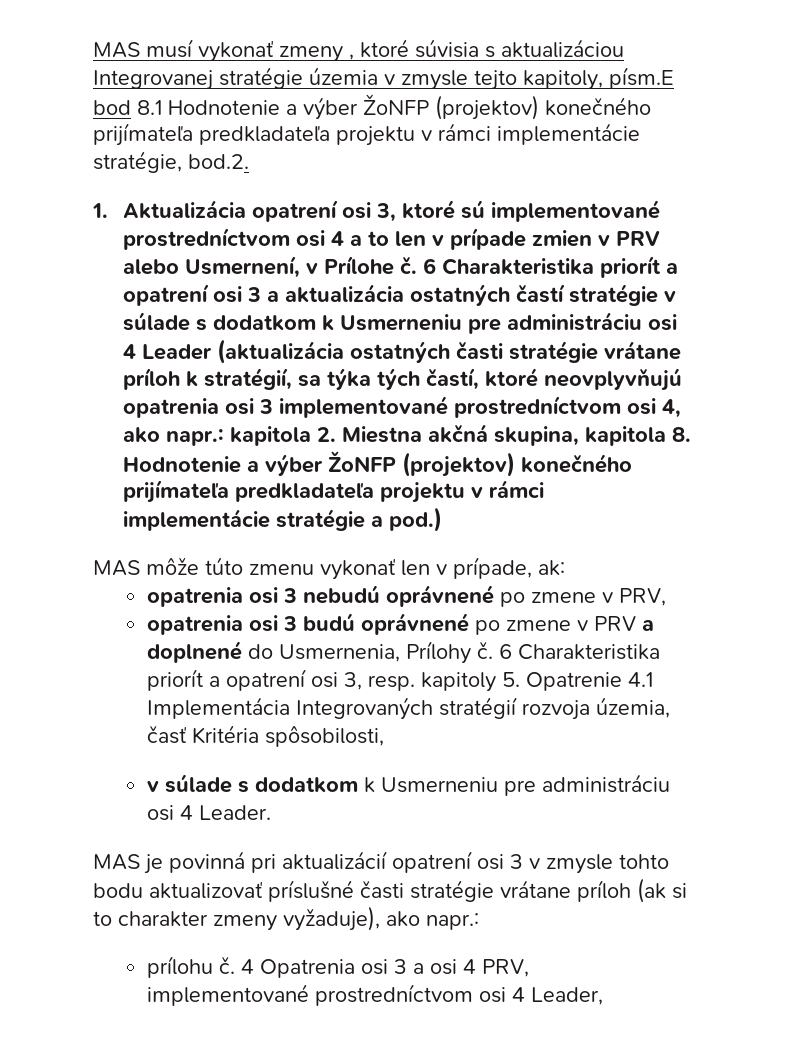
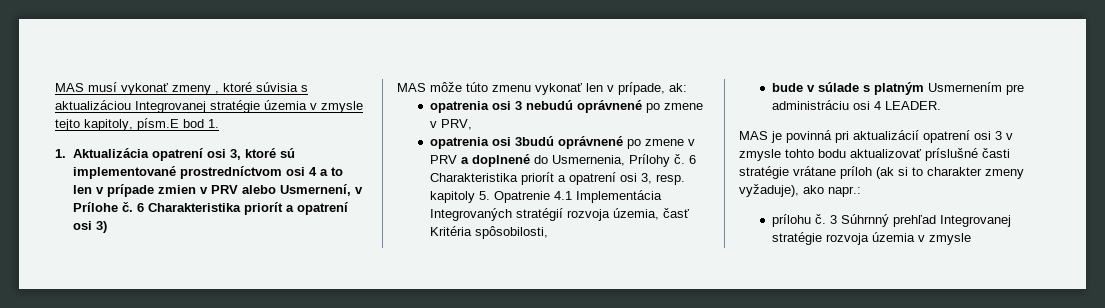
- MAS musí vykonať zmeny , ktoré súvisia s aktualizáciou Integrovanej stratégie územia v zmysle tejto kapitoly, písm.E bod 8.1 Hodnotenie a výber ŽoNFP (projektov) konečného prijímateľa predkladateľa projektu v rámci implementácie stratégie, bod.2.
+ MAS musí vykonať zmeny , ktoré súvisia s aktualizáciou Integrovanej stratégie územia v zmysle tejto kapitoly, písm.E bod 1.
- 6 Charakteristika priorít a opatrení osi 3 a aktualizácia ostatných častí stratégie v súlade s dodatkom k Usmerneniu pre administráciu osi 4 Leader (aktualizácia ostatných časti stratégie vrátane príloh k stratégií, sa týka tých častí, ktoré neovplyvňujú opatrenia osi 3 implementované prostredníctvom osi 4, ako napr.: kapitola 2. Miestna akčná skupina, kapitola 8. Hodnotenie a výber ŽoNFP (projektov) konečného prijímateľa predkladateľa projektu v rámci implementácie stratégie a pod.)
+ 6 Charakteristika priorít a opatrení osi 3)
- opatrenia osi 3 budú oprávnené po zmene v PRV a doplnené do Usmernenia, Prílohy č.
+ opatrenia osi 3budú oprávnené po zmene v PRV a doplnené do Usmernenia, Prílohy č.
- v súlade s dodatkom k Usmerneniu pre administráciu osi 4 Leader.
+ bude v súlade s platným Usmernením pre administráciu osi 4 LEADER.
- 4 Opatrenia osi 3 a osi 4 PRV, implementované prostredníctvom osi 4 Leader,
+ 3 Súhrnný prehľad Integrovanej stratégie rozvoja územia v zmysle

